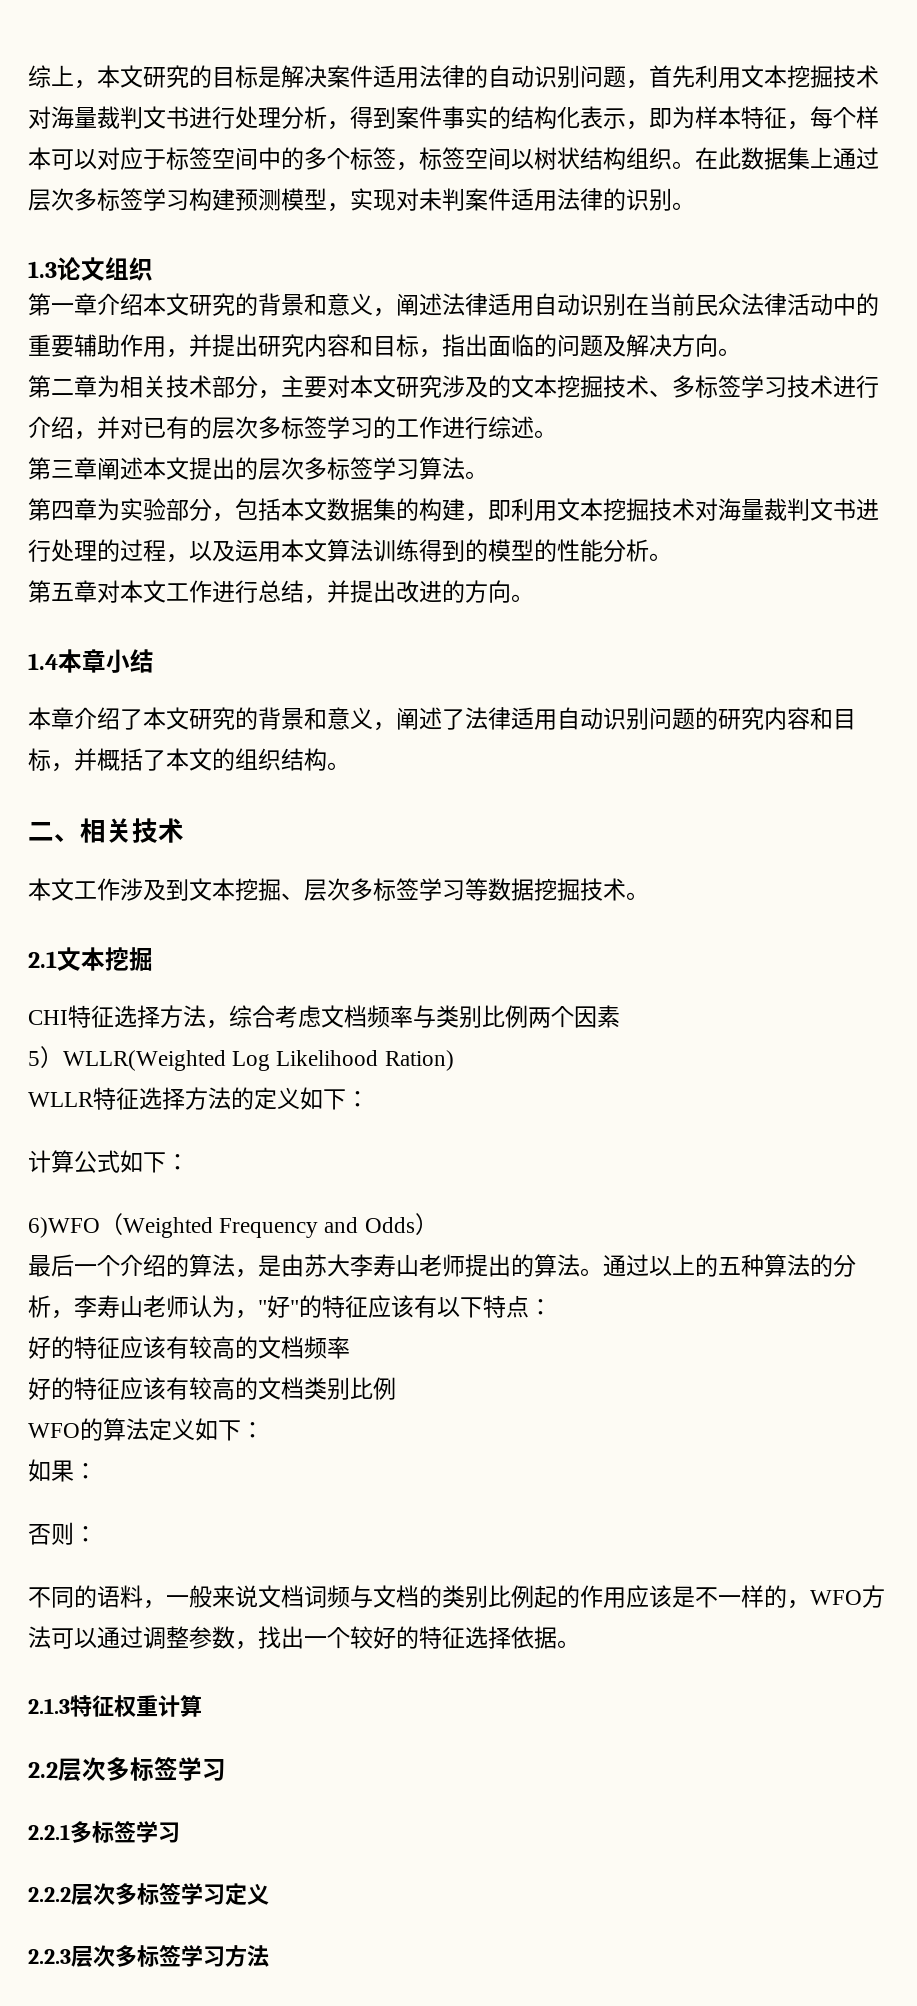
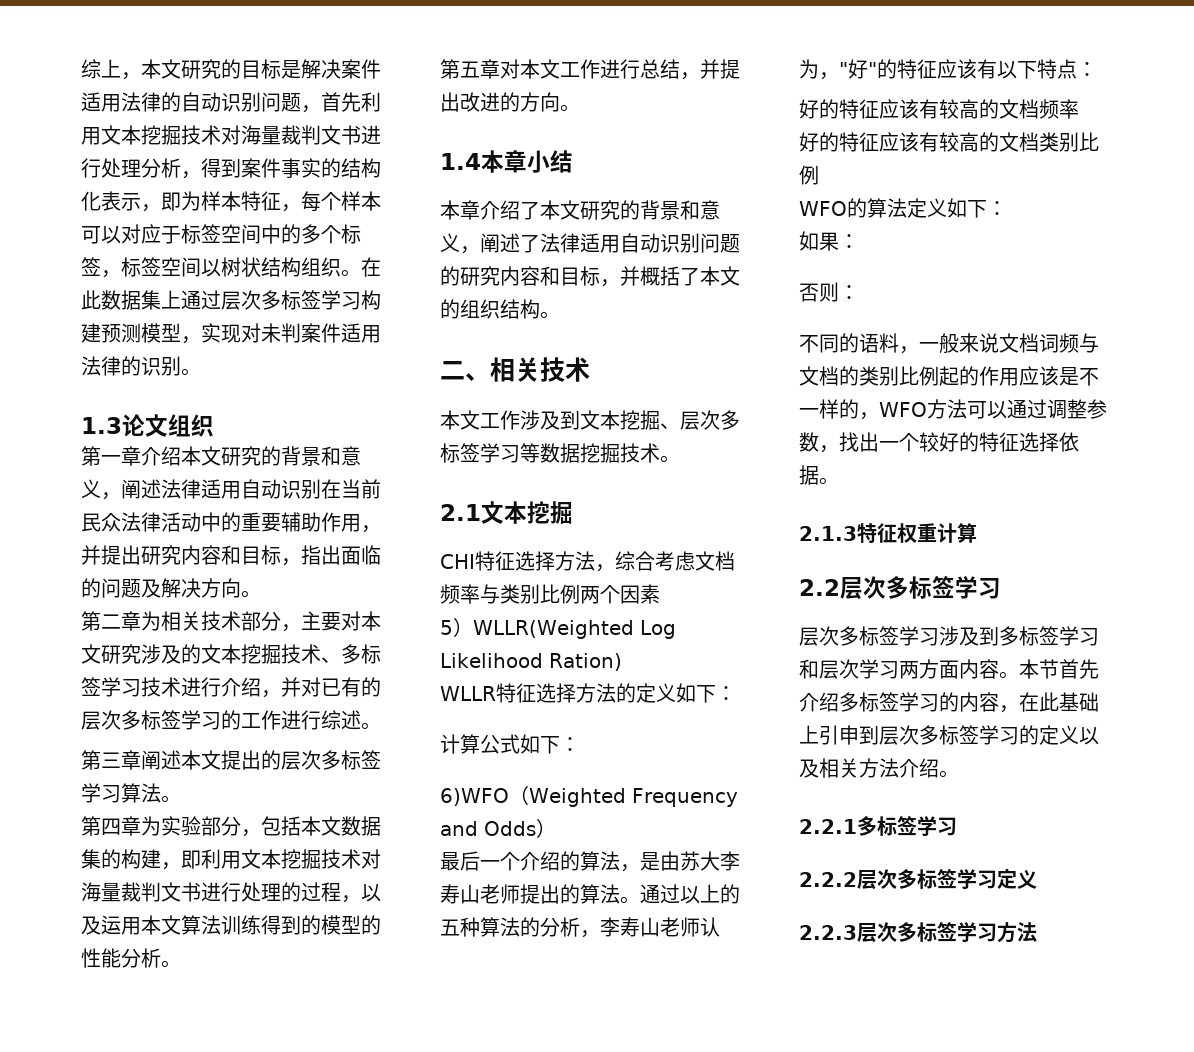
+ 层次多标签学习涉及到多标签学习和层次学习两方面内容。本节首先介绍多标签学习的内容，在此基础上引申到层次多标签学习的定义以及相关方法介绍。

